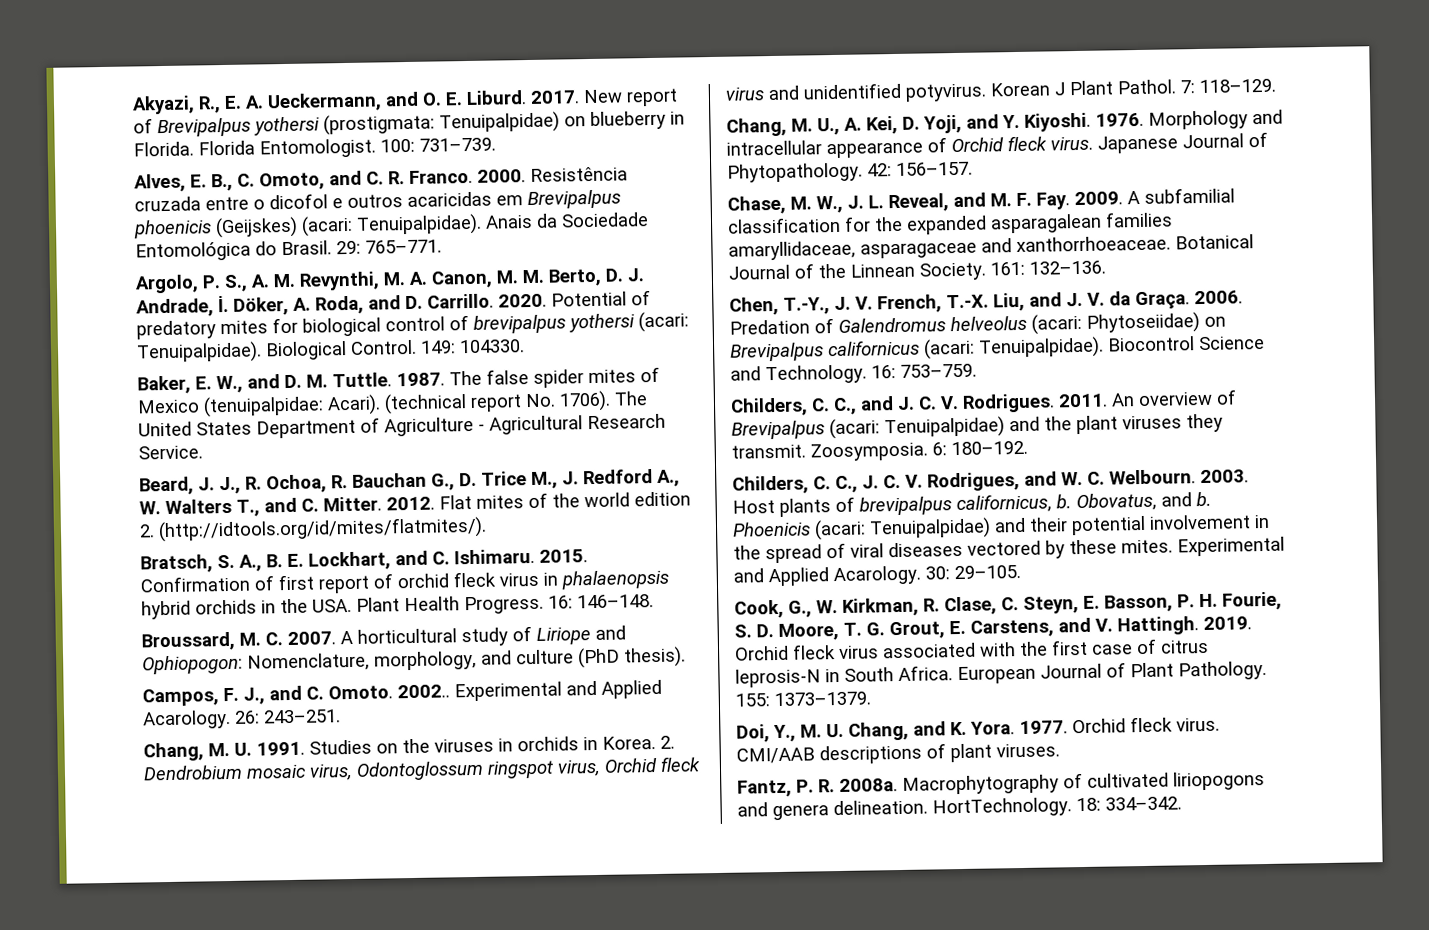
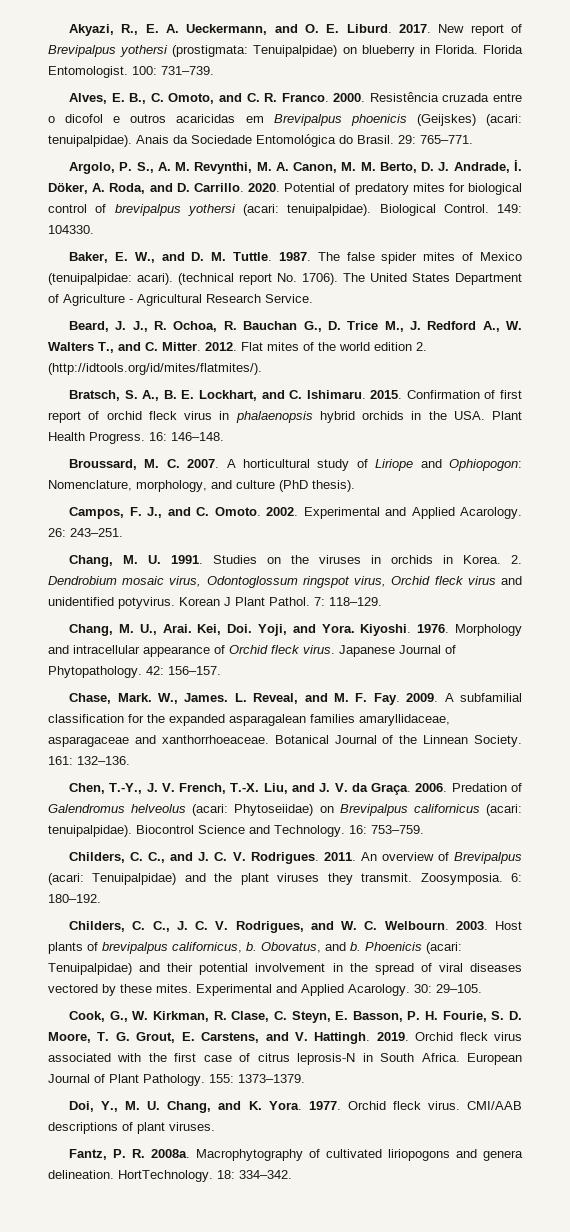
- Resistência cruzada entre o dicofol e outros acaricidas em Brevipalpus phoenicis (Geijskes) (acari: Tenuipalpidae).
+ Resistência cruzada entre o dicofol e outros acaricidas em Brevipalpus phoenicis (Geijskes) (acari: tenuipalpidae).
- Potential of predatory mites for biological control of brevipalpus yothersi (acari: Tenuipalpidae).
+ Potential of predatory mites for biological control of brevipalpus yothersi (acari: tenuipalpidae).
- The false spider mites of Mexico (tenuipalpidae: Acari).
+ The false spider mites of Mexico (tenuipalpidae: acari).
- 2002..
+ 2002.
- Chang, M. U., A. Kei, D. Yoji, and Y. Kiyoshi.
+ Chang, M. U., Arai. Kei, Doi. Yoji, and Yora. Kiyoshi.
- Chase, M. W., J. L. Reveal, and M. F. Fay. 2009.
+ Chase, Mark. W., James. L. Reveal, and M. F. Fay. 2009.
- Predation of Galendromus helveolus (acari: Phytoseiidae) on Brevipalpus californicus (acari: Tenuipalpidae).
+ Predation of Galendromus helveolus (acari: Phytoseiidae) on Brevipalpus californicus (acari: tenuipalpidae).

